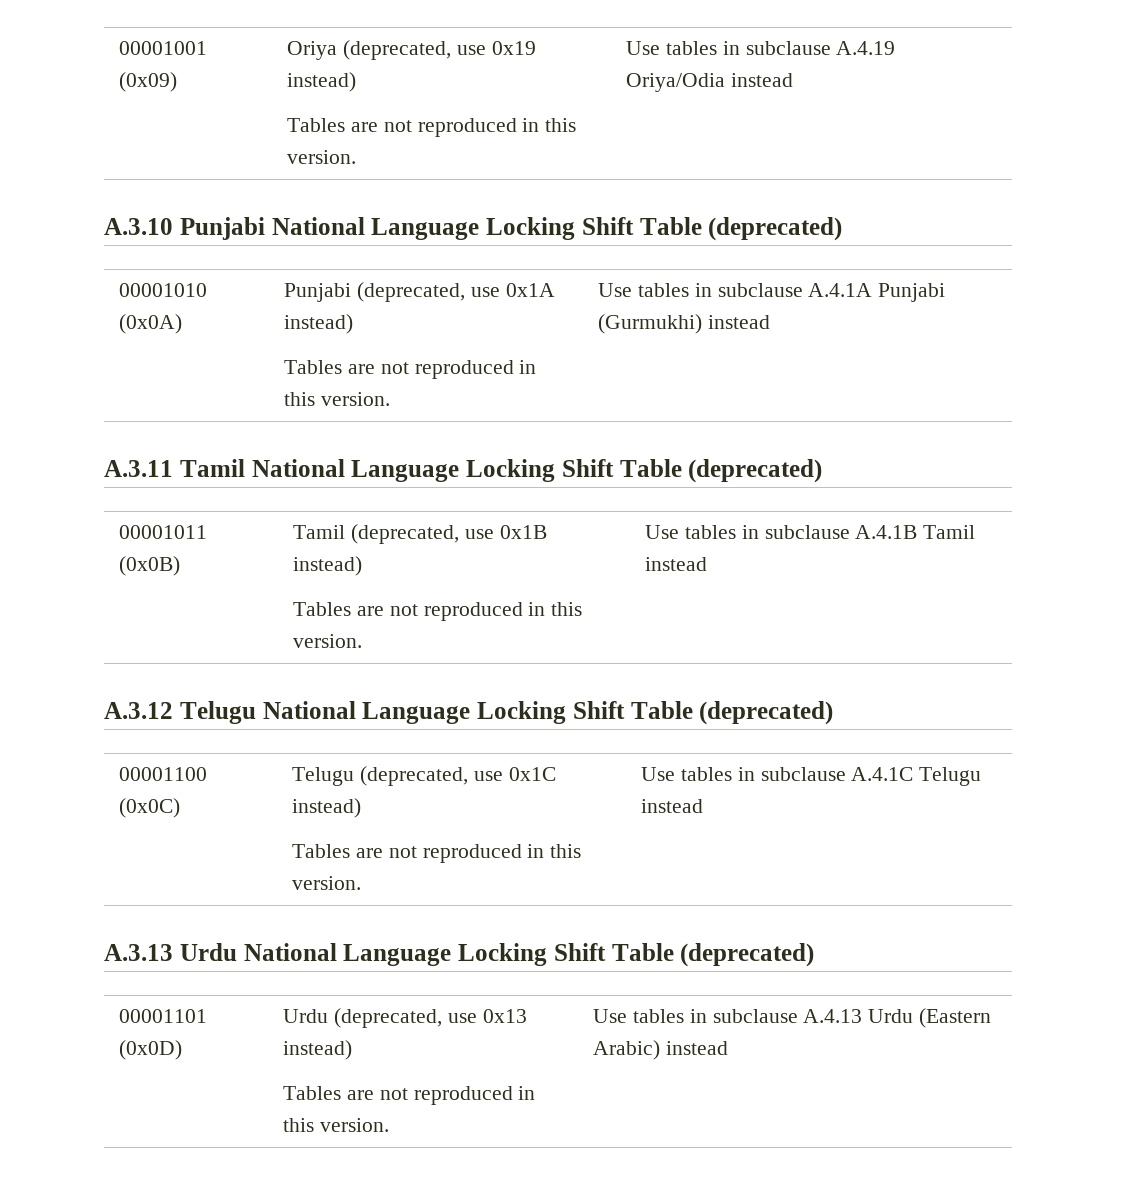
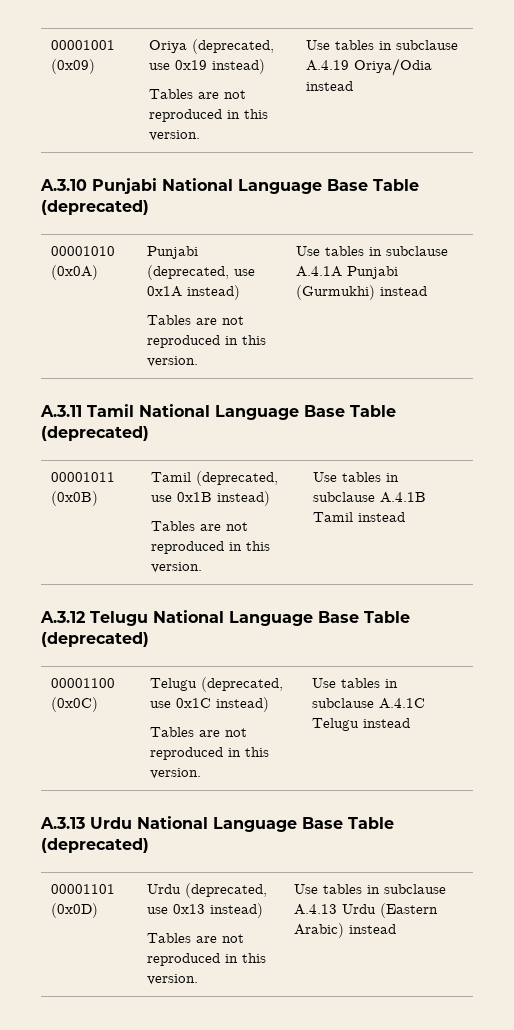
- A.3.10 Punjabi National Language Locking Shift Table (deprecated)
+ A.3.10 Punjabi National Language Base Table (deprecated)
- A.3.11 Tamil National Language Locking Shift Table (deprecated)
+ A.3.11 Tamil National Language Base Table (deprecated)
- A.3.12 Telugu National Language Locking Shift Table (deprecated)
+ A.3.12 Telugu National Language Base Table (deprecated)
- A.3.13 Urdu National Language Locking Shift Table (deprecated)
+ A.3.13 Urdu National Language Base Table (deprecated)

